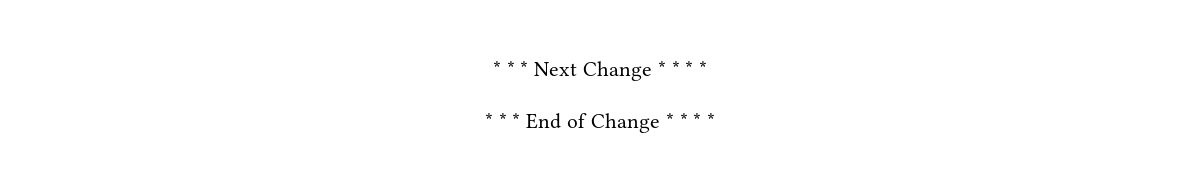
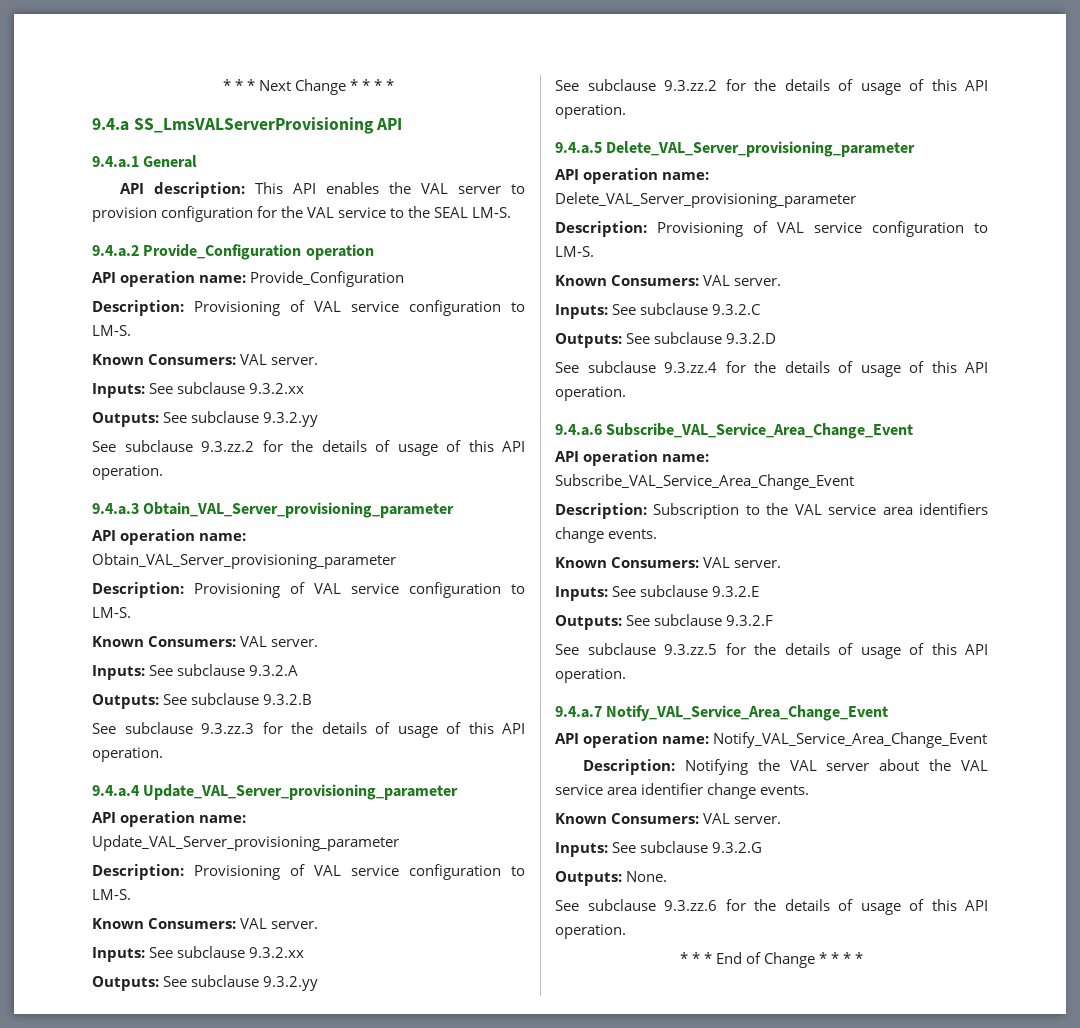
+ 9.4.a SS_LmsVALServerProvisioning API
+ 9.4.a.1 General
+ API description: This API enables the VAL server to provision configuration for the VAL service to the SEAL LM-S.
+ 9.4.a.2 Provide_Configuration operation
+ API operation name: Provide_Configuration
+ Description: Provisioning of VAL service configuration to LM-S.
+ Known Consumers: VAL server.
+ Inputs: See subclause 9.3.2.xx
+ Outputs: See subclause 9.3.2.yy
+ See subclause 9.3.zz.2 for the details of usage of this API operation.
+ 9.4.a.3 Obtain_VAL_Server_provisioning_parameter
+ API operation name: Obtain_VAL_Server_provisioning_parameter
+ Description: Provisioning of VAL service configuration to LM-S.
+ Known Consumers: VAL server.
+ Inputs: See subclause 9.3.2.A
+ Outputs: See subclause 9.3.2.B
+ See subclause 9.3.zz.3 for the details of usage of this API operation.
+ 9.4.a.4 Update_VAL_Server_provisioning_parameter
+ API operation name: Update_VAL_Server_provisioning_parameter
+ Description: Provisioning of VAL service configuration to LM-S.
+ Known Consumers: VAL server.
+ Inputs: See subclause 9.3.2.xx
+ Outputs: See subclause 9.3.2.yy
+ See subclause 9.3.zz.2 for the details of usage of this API operation.
+ 9.4.a.5 Delete_VAL_Server_provisioning_parameter
+ API operation name: Delete_VAL_Server_provisioning_parameter
+ Description: Provisioning of VAL service configuration to LM-S.
+ Known Consumers: VAL server.
+ Inputs: See subclause 9.3.2.C
+ Outputs: See subclause 9.3.2.D
+ See subclause 9.3.zz.4 for the details of usage of this API operation.
+ 9.4.a.6 Subscribe_VAL_Service_Area_Change_Event
+ API operation name: Subscribe_VAL_Service_Area_Change_Event
+ Description: Subscription to the VAL service area identifiers change events.
+ Known Consumers: VAL server.
+ Inputs: See subclause 9.3.2.E
+ Outputs: See subclause 9.3.2.F
+ See subclause 9.3.zz.5 for the details of usage of this API operation.
+ 9.4.a.7 Notify_VAL_Service_Area_Change_Event
+ API operation name: Notify_VAL_Service_Area_Change_Event
+ Description: Notifying the VAL server about the VAL service area identifier change events.
+ Known Consumers: VAL server.
+ Inputs: See subclause 9.3.2.G
+ Outputs: None.
+ See subclause 9.3.zz.6 for the details of usage of this API operation.

